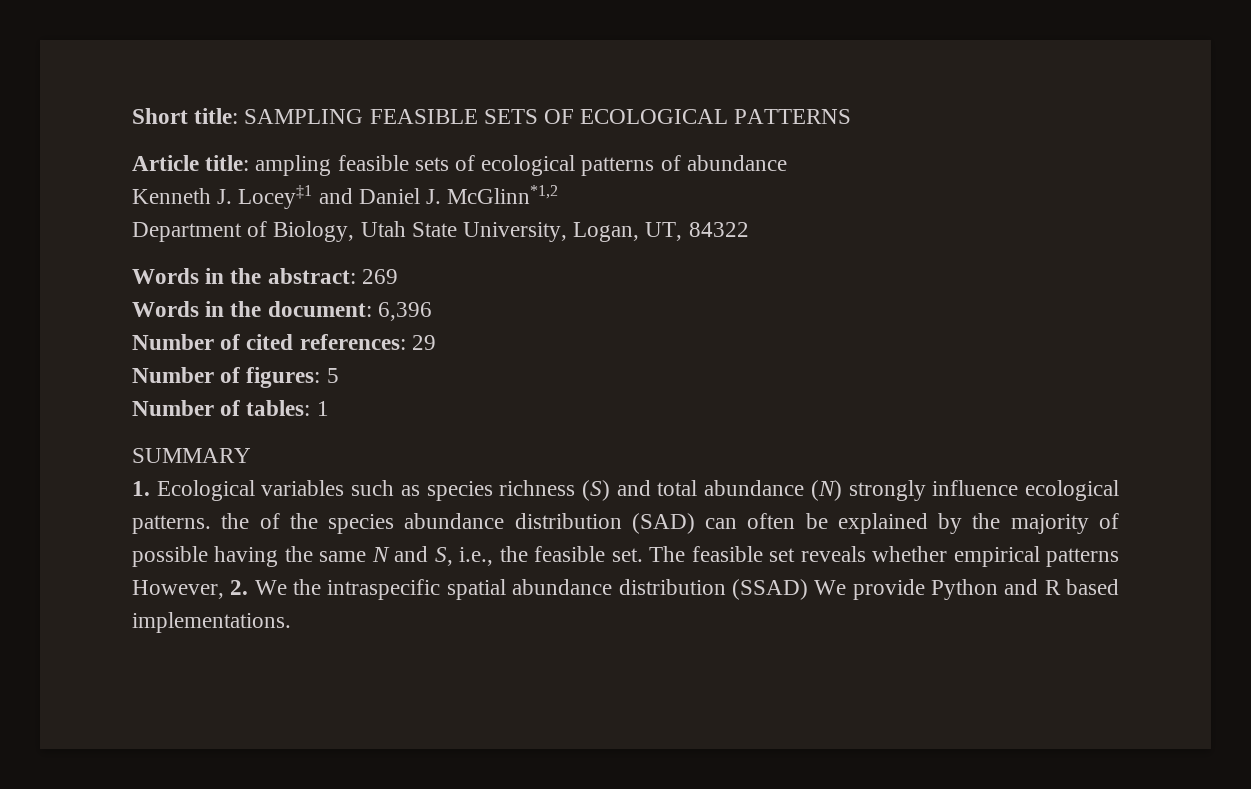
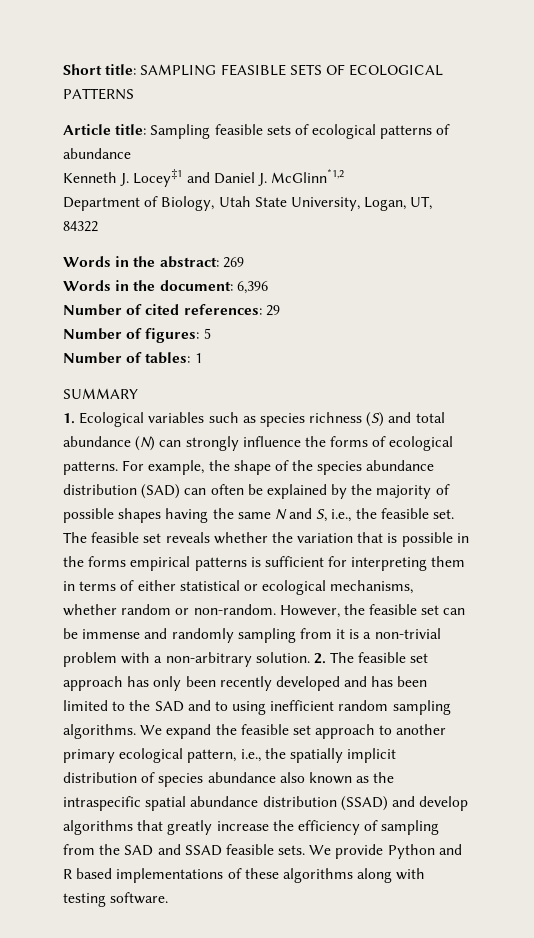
- Article title: ampling feasible sets of ecological patterns of abundance
+ Article title: Sampling feasible sets of ecological patterns of abundance
- 1. Ecological variables such as species richness (S) and total abundance (N) strongly influence ecological patterns. the of the species abundance distribution (SAD) can often be explained by the majority of possible having the same N and S, i.e., the feasible set.
+ 1. Ecological variables such as species richness (S) and total abundance (N) can strongly influence the forms of ecological patterns. For example, the shape of the species abundance distribution (SAD) can often be explained by the majority of possible shapes having the same N and S, i.e., the feasible set.
- The feasible set reveals whether empirical patterns However, 2. We the intraspecific spatial abundance distribution (SSAD) We provide Python and R based implementations.
+ The feasible set reveals whether the variation that is possible in the forms empirical patterns is sufficient for interpreting them in terms of either statistical or ecological mechanisms, whether random or non-random. However, the feasible set can be immense and randomly sampling from it is a non-trivial problem with a non-arbitrary solution. 2. The feasible set approach has only been recently developed and has been limited to the SAD and to using inefficient random sampling algorithms. We expand the feasible set approach to another primary ecological pattern, i.e., the spatially implicit distribution of species abundance also known as the intraspecific spatial abundance distribution (SSAD) and develop algorithms that greatly increase the efficiency of sampling from the SAD and SSAD feasible sets. We provide Python and R based implementations of these algorithms along with testing software.

